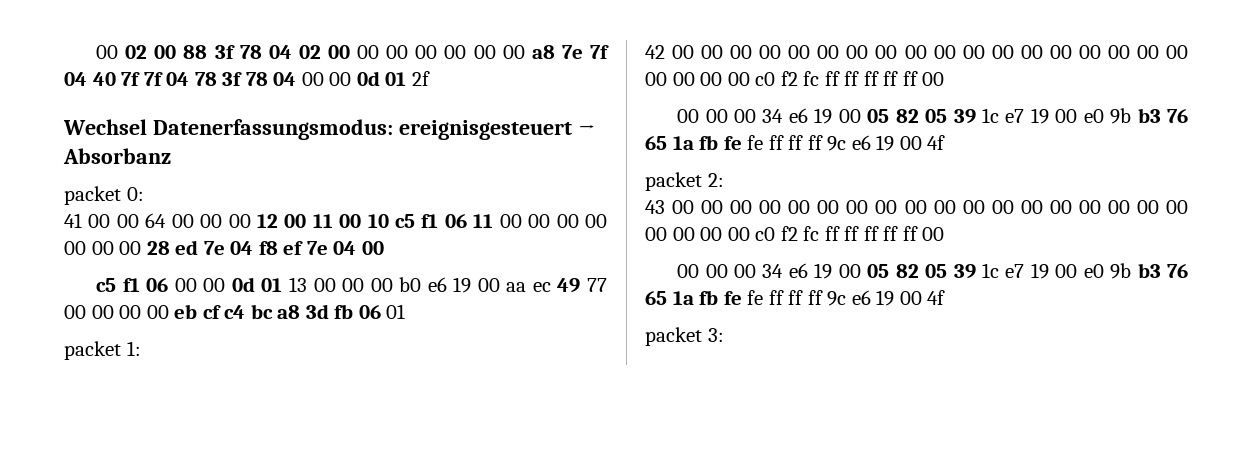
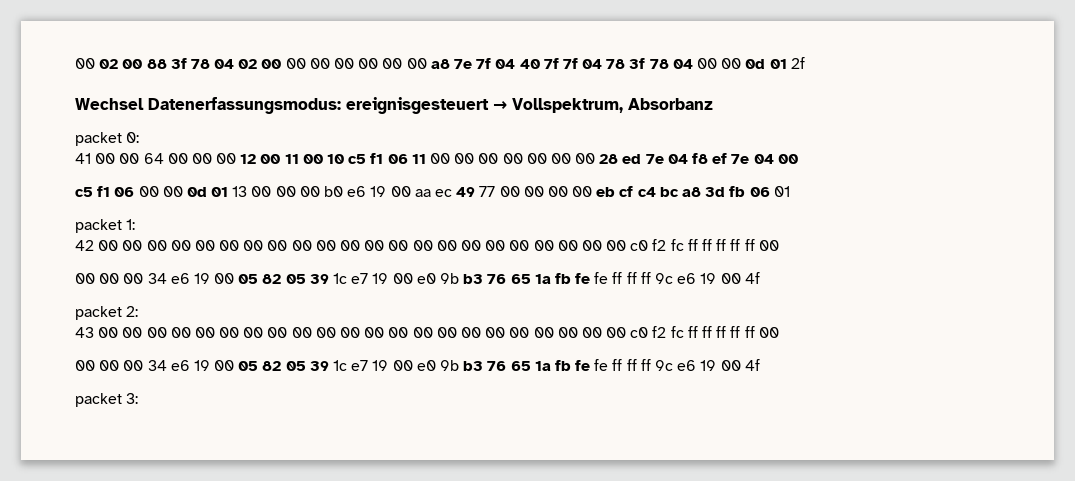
- Wechsel Datenerfassungsmodus: ereignisgesteuert → Absorbanz
+ Wechsel Datenerfassungsmodus: ereignisgesteuert → Vollspektrum, Absorbanz

